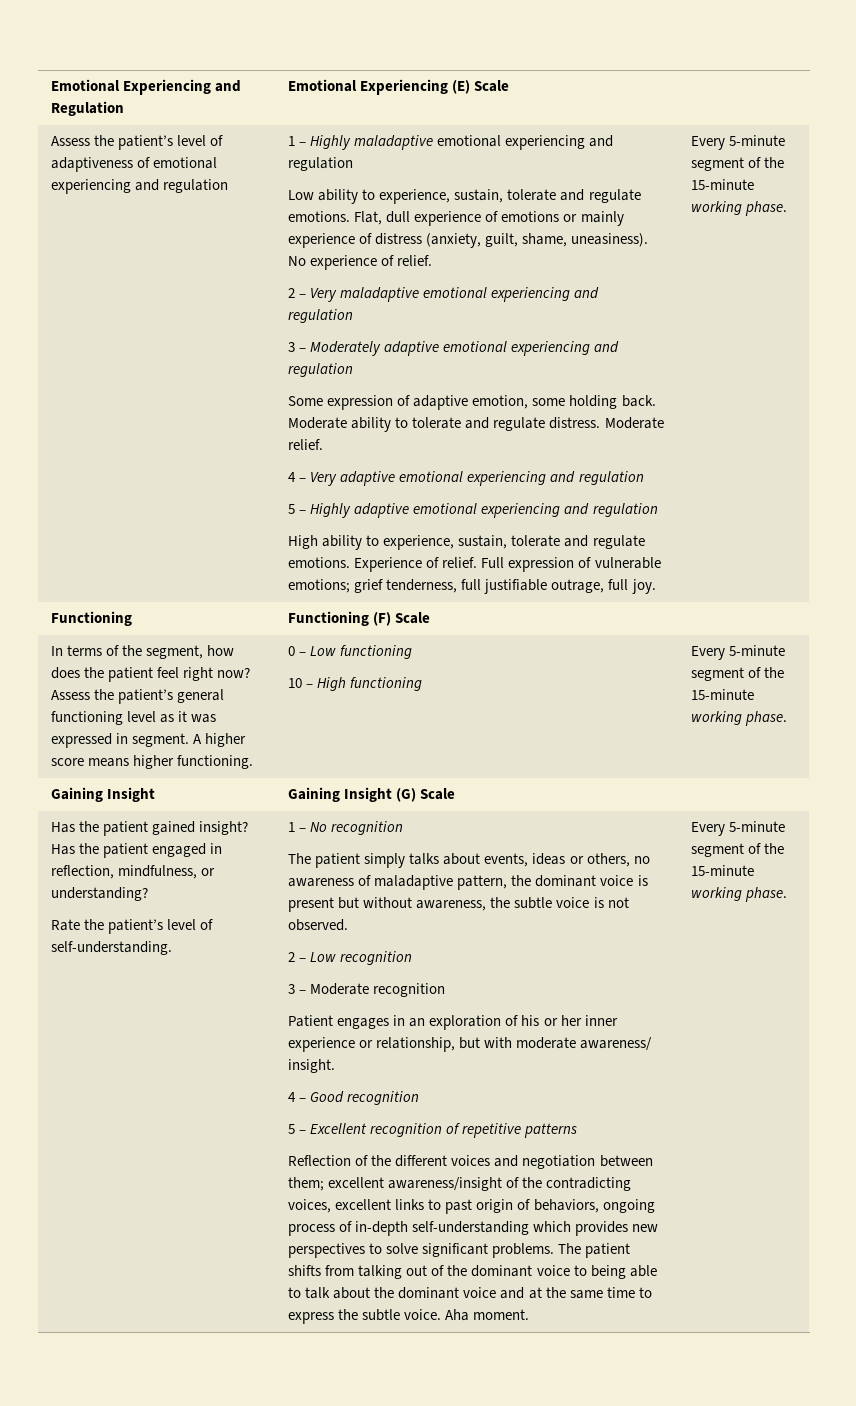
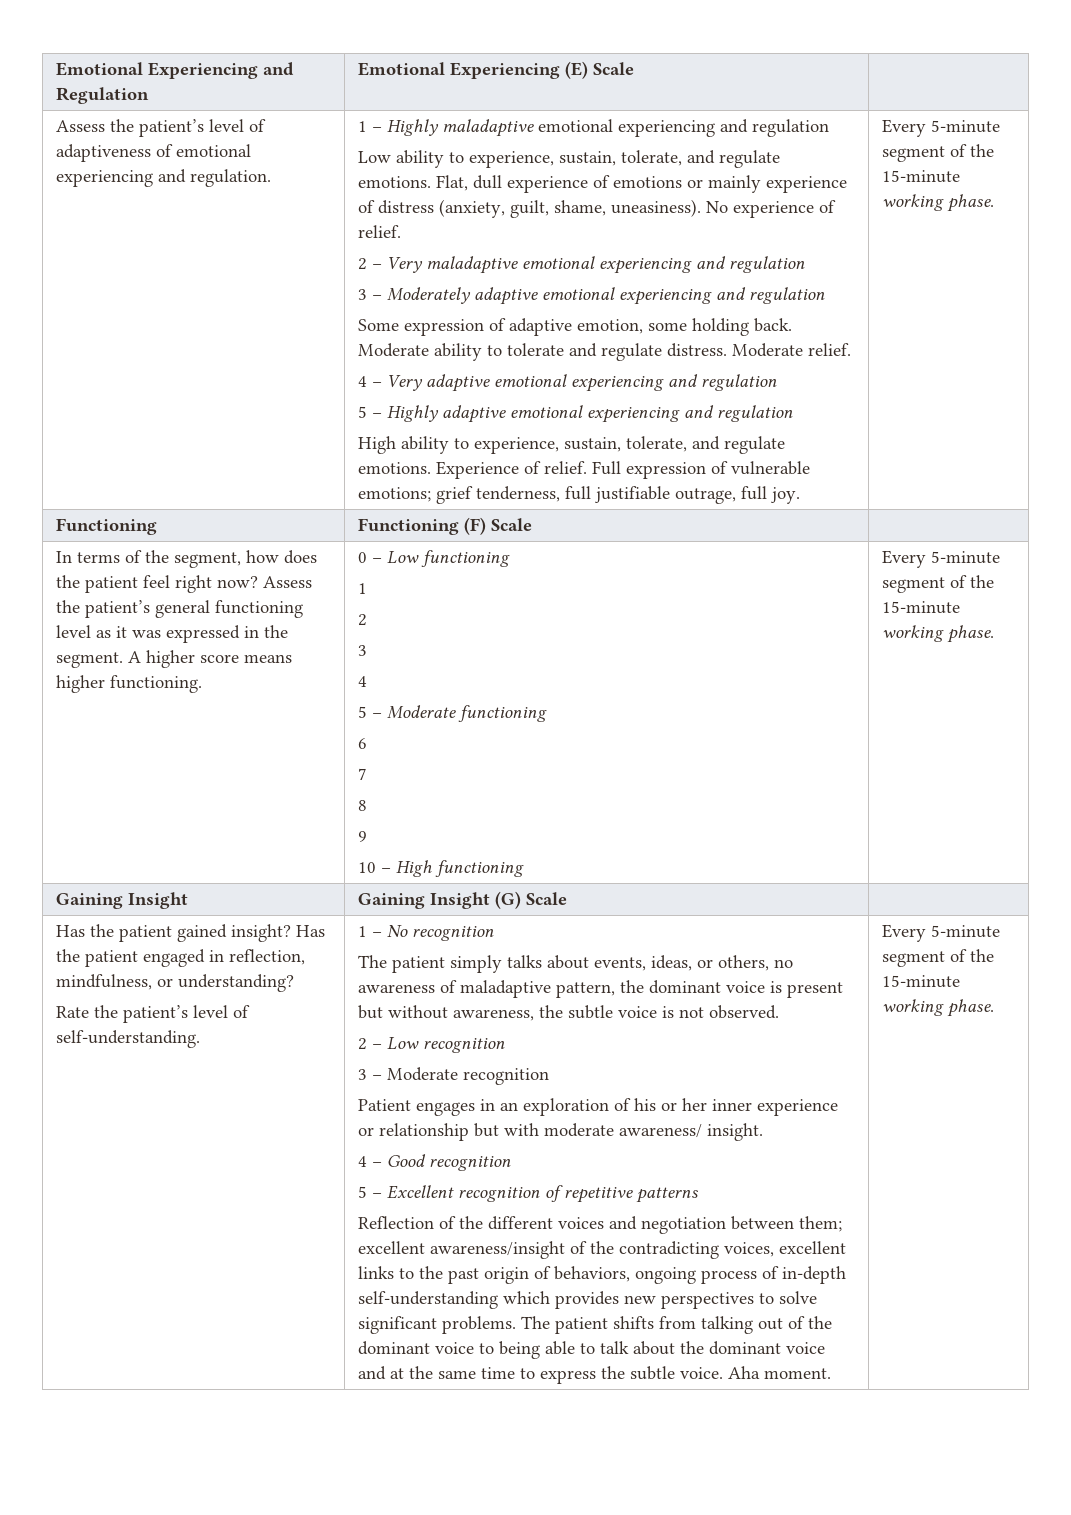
- Assess the patient’s level of adaptiveness of emotional experiencing and regulation
+ Assess the patient’s level of adaptiveness of emotional experiencing and regulation.
- Low ability to experience, sustain, tolerate and regulate emotions.
+ Low ability to experience, sustain, tolerate, and regulate emotions.
- High ability to experience, sustain, tolerate and regulate emotions.
+ High ability to experience, sustain, tolerate, and regulate emotions.
- Assess the patient’s general functioning level as it was expressed in segment.
+ Assess the patient’s general functioning level as it was expressed in the segment.
  0 – Low functioning
+ 1
+ 2
+ 3
+ 4
+ 5 – Moderate functioning
+ 6
+ 7
+ 8
+ 9
- The patient simply talks about events, ideas or others, no awareness of maladaptive pattern, the dominant voice is present but without awareness, the subtle voice is not observed.
+ The patient simply talks about events, ideas, or others, no awareness of maladaptive pattern, the dominant voice is present but without awareness, the subtle voice is not observed.
- Patient engages in an exploration of his or her inner experience or relationship, but with moderate awareness/ insight.
+ Patient engages in an exploration of his or her inner experience or relationship but with moderate awareness/ insight.
- Reflection of the different voices and negotiation between them; excellent awareness/insight of the contradicting voices, excellent links to past origin of behaviors, ongoing process of in-depth self-understanding which provides new perspectives to solve significant problems.
+ Reflection of the different voices and negotiation between them; excellent awareness/insight of the contradicting voices, excellent links to the past origin of behaviors, ongoing process of in-depth self-understanding which provides new perspectives to solve significant problems.

